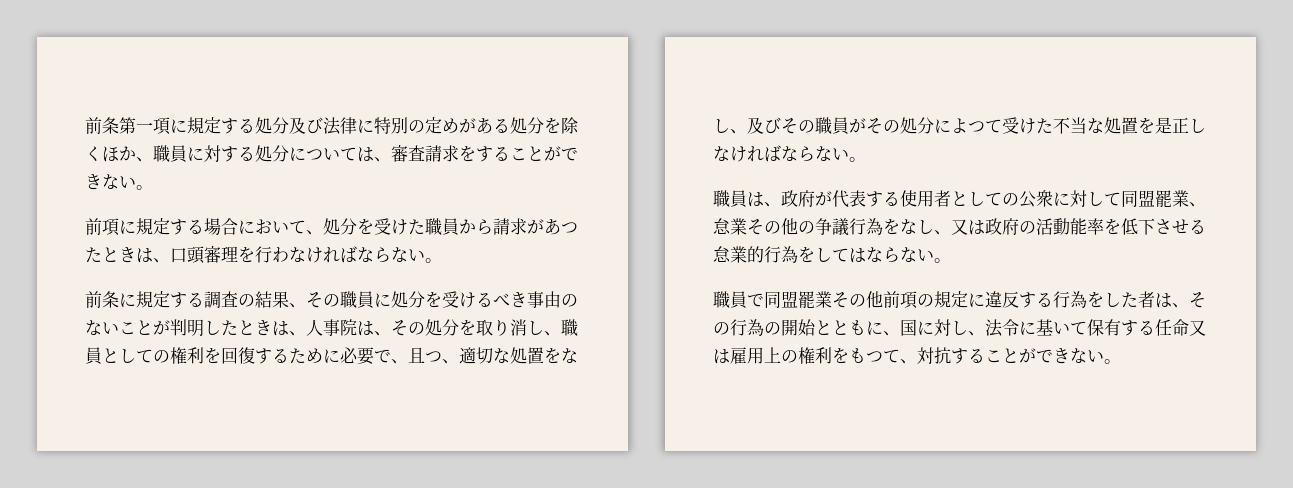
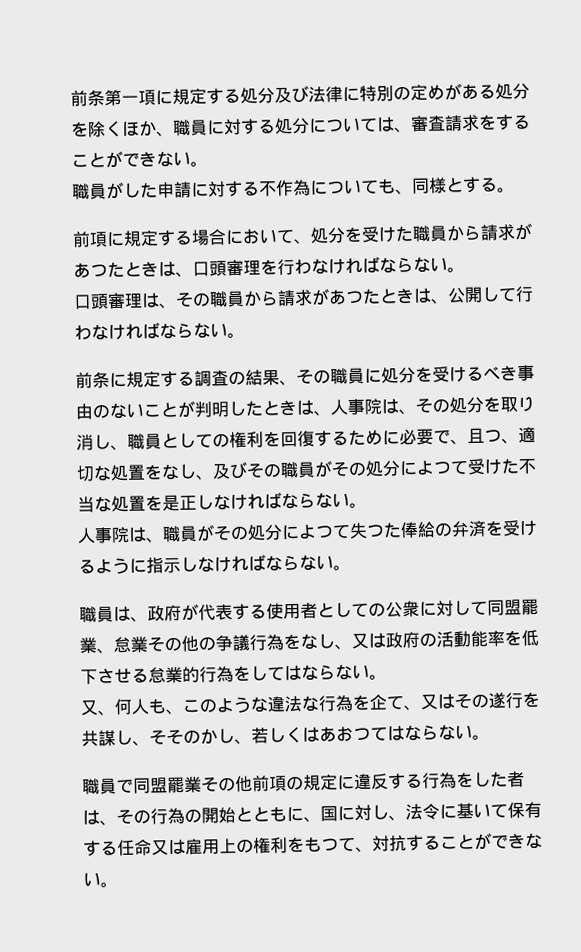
+ 職員がした申請に対する不作為についても、同様とする。
+ 口頭審理は、その職員から請求があつたときは、公開して行わなければならない。
+ 人事院は、職員がその処分によつて失つた俸給の弁済を受けるように指示しなければならない。
+ 又、何人も、このような違法な行為を企て、又はその遂行を共謀し、そそのかし、若しくはあおつてはならない。

